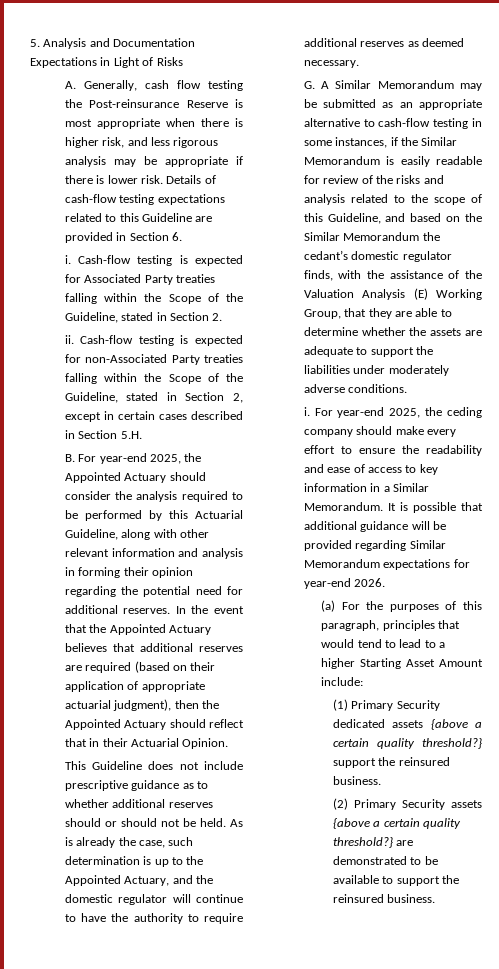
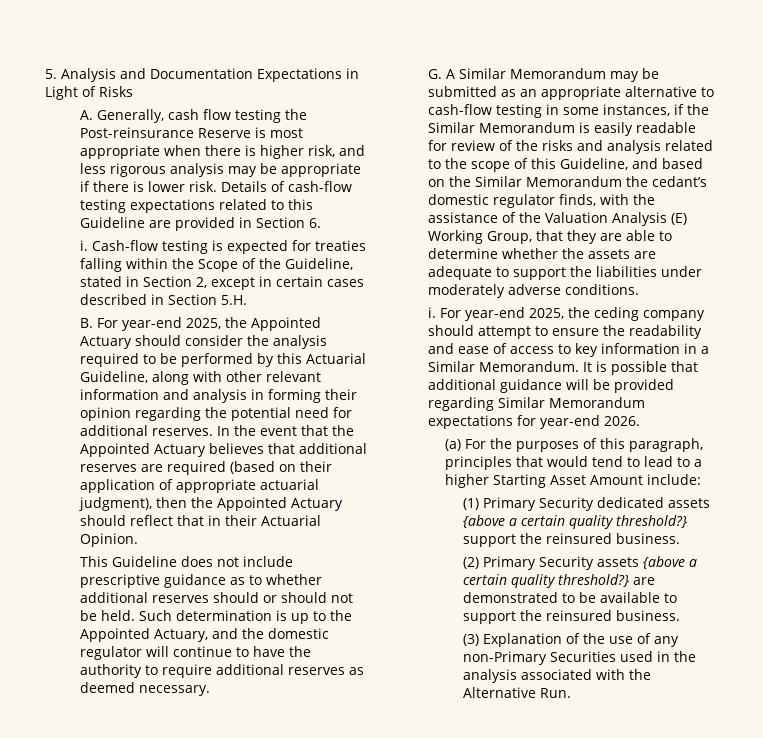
- Cash-flow testing is expected for Associated Party treaties falling within the Scope of the Guideline, stated in Section 2.
- ii. Cash-flow testing is expected for non-Associated Party treaties falling within the Scope of the Guideline, stated in Section 2, except in certain cases described in Section 5.H.
+ Cash-flow testing is expected for treaties falling within the Scope of the Guideline, stated in Section 2, except in certain cases described in Section 5.H.
- As is already the case, such determination is up to the Appointed Actuary, and the domestic regulator will continue to have the authority to require additional reserves as deemed necessary.
+ Such determination is up to the Appointed Actuary, and the domestic regulator will continue to have the authority to require additional reserves as deemed necessary.
- For year-end 2025, the ceding company should make every effort to ensure the readability and ease of access to key information in a Similar Memorandum.
+ For year-end 2025, the ceding company should attempt to ensure the readability and ease of access to key information in a Similar Memorandum.
+ (3) Explanation of the use of any non-Primary Securities used in the analysis associated with the Alternative Run.

